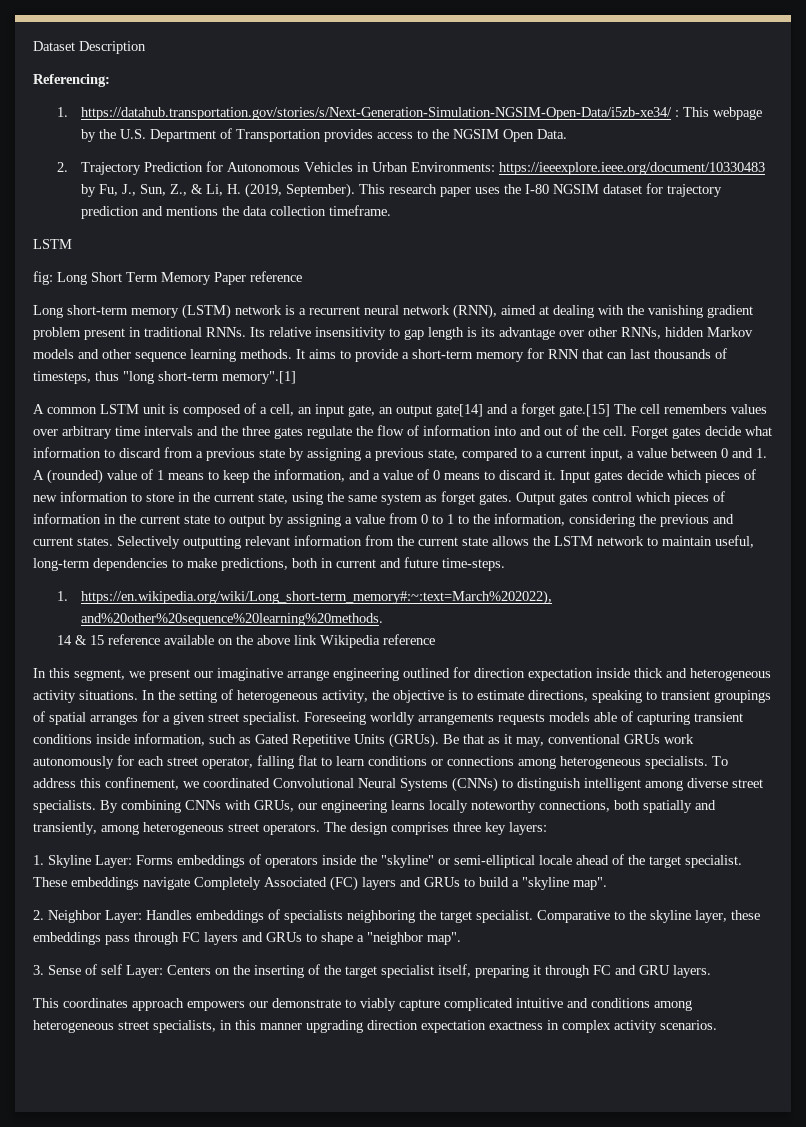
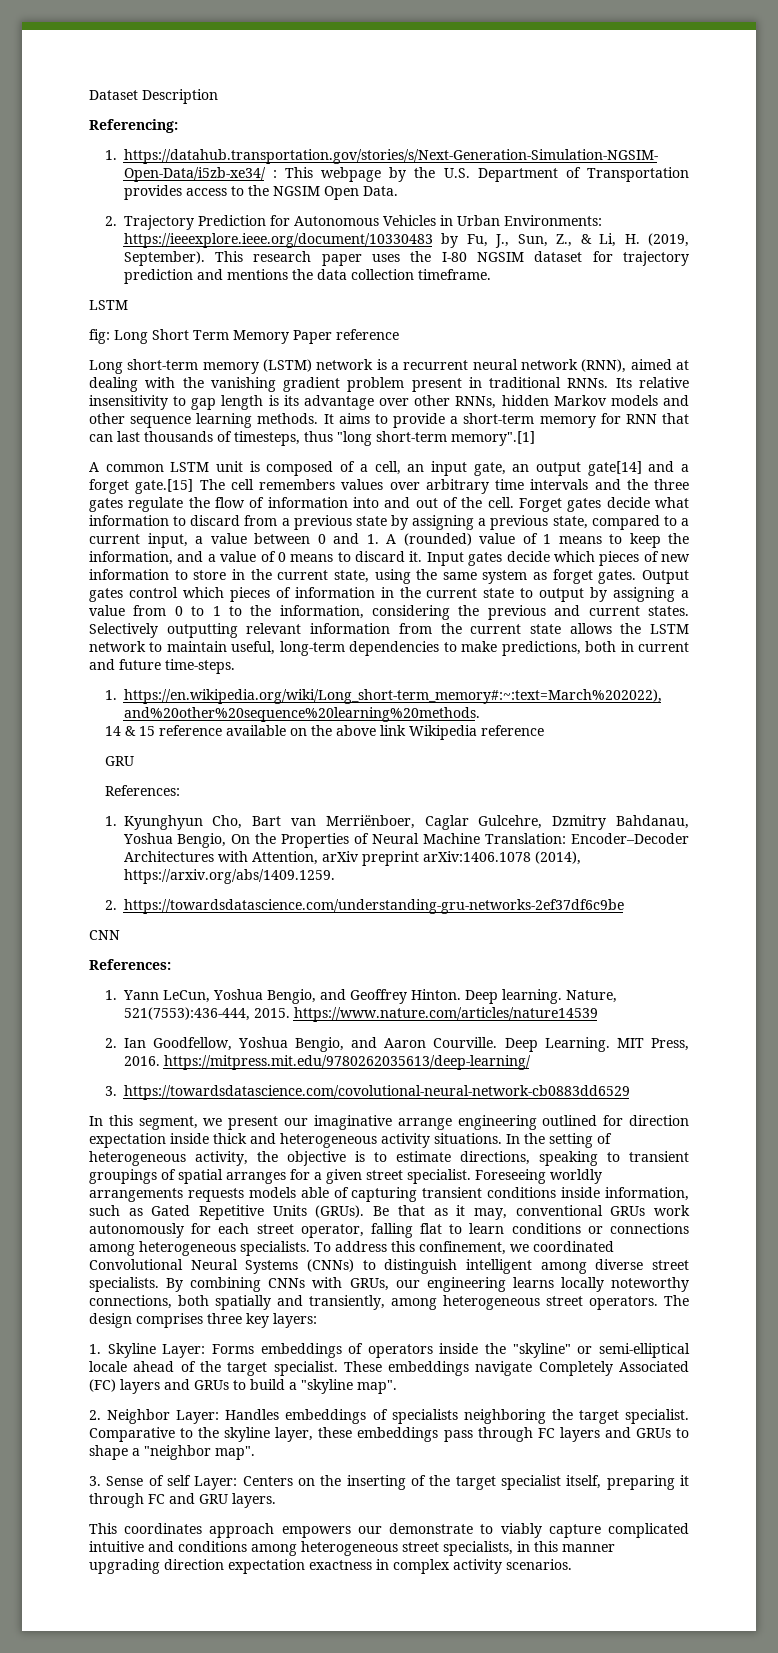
  14 & 15 reference available on the above link Wikipedia reference
+ GRU
+ References:
+ 1. Kyunghyun Cho, Bart van Merriënboer, Caglar Gulcehre, Dzmitry Bahdanau, Yoshua Bengio, On the Properties of Neural Machine Translation: Encoder–Decoder Architectures with Attention, arXiv preprint arXiv:1406.1078 (2014), https://arxiv.org/abs/1409.1259.
+ 2. https://towardsdatascience.com/understanding-gru-networks-2ef37df6c9be
+ CNN
+ References:
+ 1. Yann LeCun, Yoshua Bengio, and Geoffrey Hinton. Deep learning. Nature, 521(7553):436-444, 2015. https://www.nature.com/articles/nature14539
+ 2. Ian Goodfellow, Yoshua Bengio, and Aaron Courville. Deep Learning. MIT Press, 2016. https://mitpress.mit.edu/9780262035613/deep-learning/
+ 3. https://towardsdatascience.com/covolutional-neural-network-cb0883dd6529

